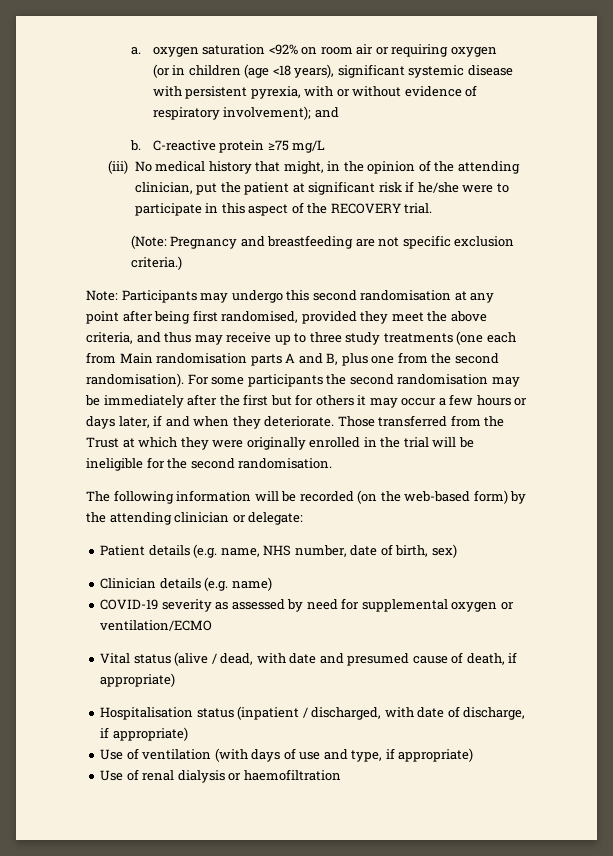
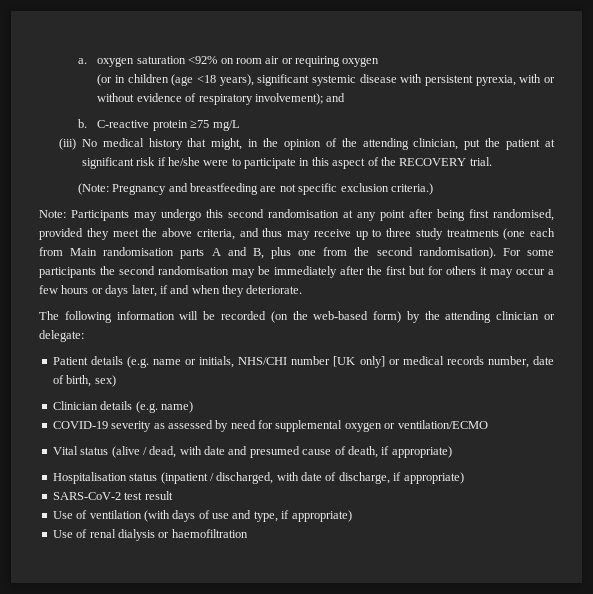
- Those transferred from the Trust at which they were originally enrolled in the trial will be ineligible for the second randomisation.
- Patient details (e.g. name, NHS number, date of birth, sex)
+ Patient details (e.g. name or initials, NHS/CHI number [UK only] or medical records number, date of birth, sex)
+ SARS-CoV-2 test result

